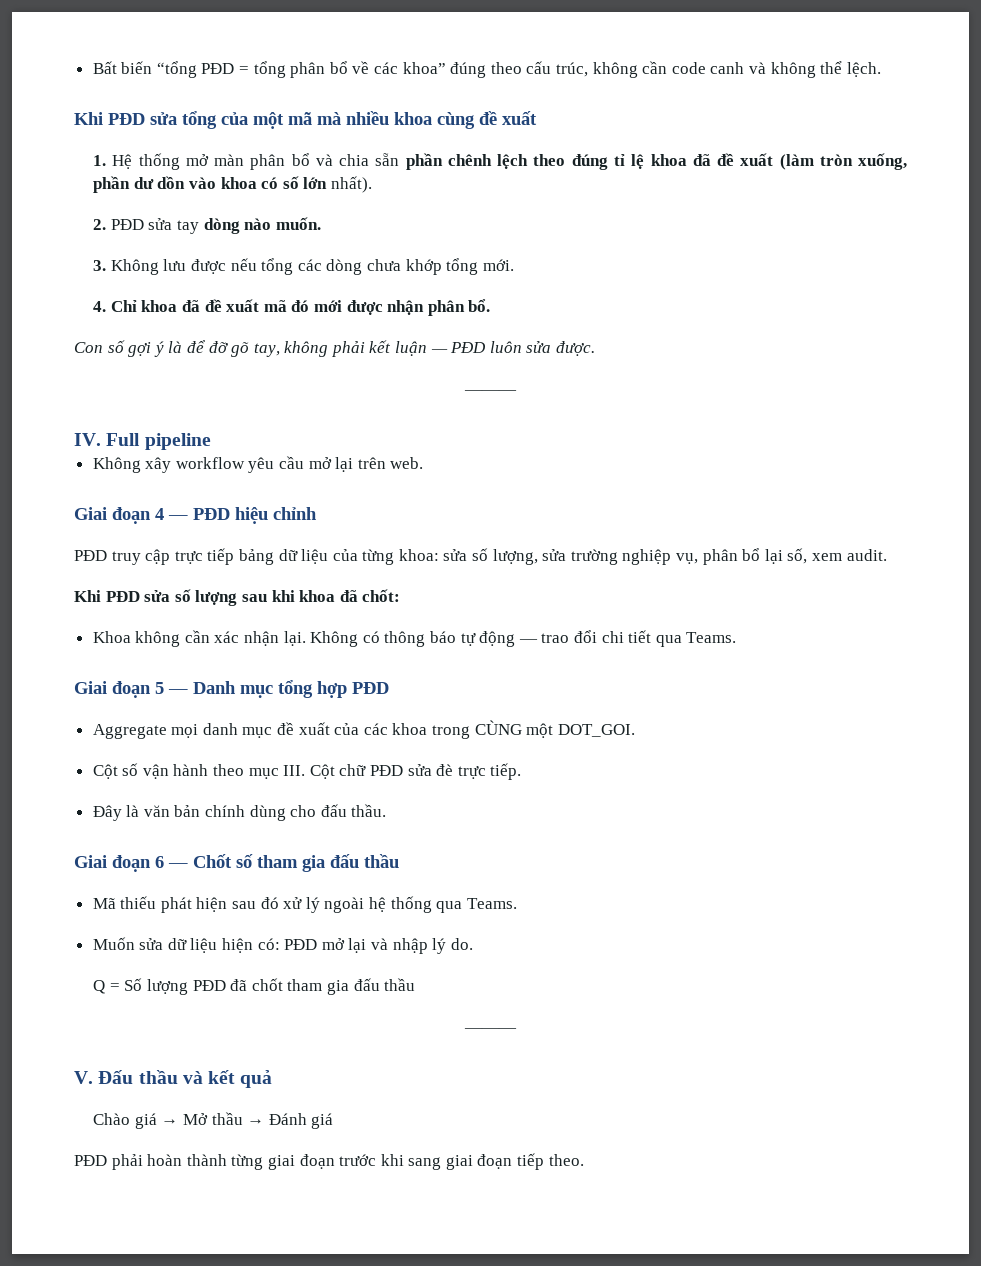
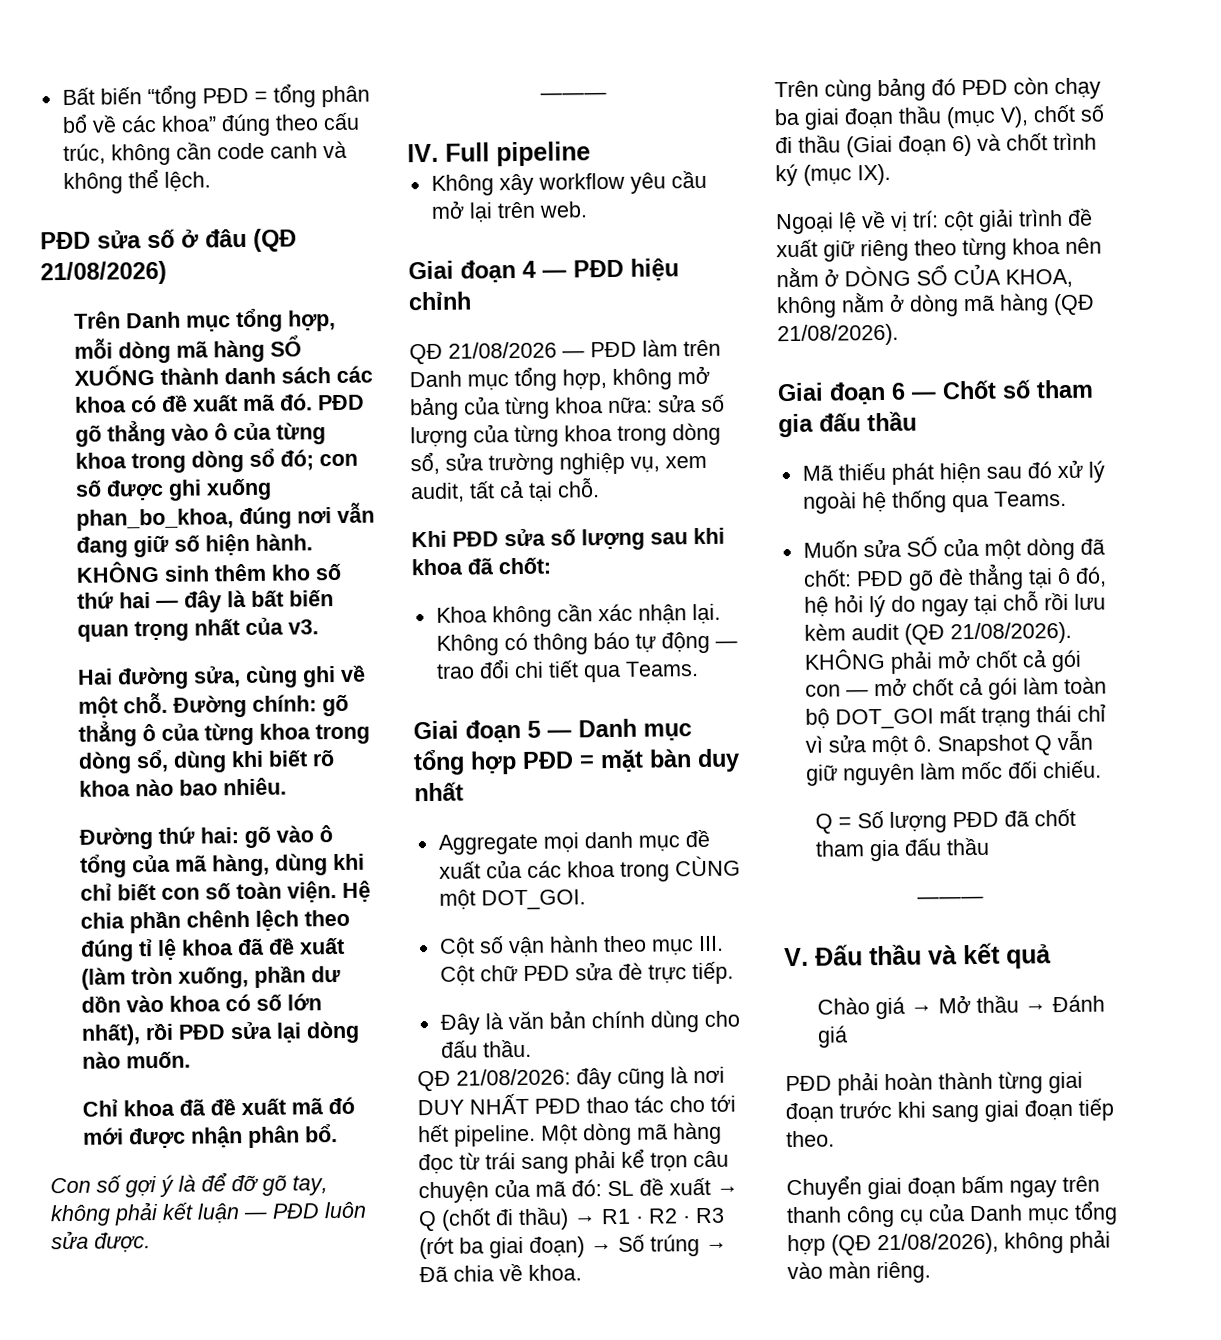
- Khi PĐD sửa tổng của một mã mà nhiều khoa cùng đề xuất
- 1. Hệ thống mở màn phân bổ và chia sẵn phần chênh lệch theo đúng tỉ lệ khoa đã đề xuất (làm tròn xuống, phần dư dồn vào khoa có số lớn nhất).
- 2. PĐD sửa tay dòng nào muốn.
+ PĐD sửa số ở đâu (QĐ 21/08/2026)
+ Trên Danh mục tổng hợp, mỗi dòng mã hàng SỔ XUỐNG thành danh sách các khoa có đề xuất mã đó. PĐD gõ thẳng vào ô của từng khoa trong dòng sổ đó; con số được ghi xuống phan_bo_khoa, đúng nơi vẫn đang giữ số hiện hành. KHÔNG sinh thêm kho số thứ hai — đây là bất biến quan trọng nhất của v3.
+ Hai đường sửa, cùng ghi về một chỗ. Đường chính: gõ thẳng ô của từng khoa trong dòng sổ, dùng khi biết rõ khoa nào bao nhiêu.
+ Đường thứ hai: gõ vào ô tổng của mã hàng, dùng khi chỉ biết con số toàn viện. Hệ chia phần chênh lệch theo đúng tỉ lệ khoa đã đề xuất (làm tròn xuống, phần dư dồn vào khoa có số lớn nhất), rồi PĐD sửa lại dòng nào muốn.
- 3. Không lưu được nếu tổng các dòng chưa khớp tổng mới.
- 4. Chỉ khoa đã đề xuất mã đó mới được nhận phân bổ.
+ Chỉ khoa đã đề xuất mã đó mới được nhận phân bổ.
- PĐD truy cập trực tiếp bảng dữ liệu của từng khoa: sửa số lượng, sửa trường nghiệp vụ, phân bổ lại số, xem audit.
+ QĐ 21/08/2026 — PĐD làm trên Danh mục tổng hợp, không mở bảng của từng khoa nữa: sửa số lượng của từng khoa trong dòng sổ, sửa trường nghiệp vụ, xem audit, tất cả tại chỗ.
- Giai đoạn 5 — Danh mục tổng hợp PĐD
+ Giai đoạn 5 — Danh mục tổng hợp PĐD = mặt bàn duy nhất
+ QĐ 21/08/2026: đây cũng là nơi DUY NHẤT PĐD thao tác cho tới hết pipeline. Một dòng mã hàng đọc từ trái sang phải kể trọn câu chuyện của mã đó: SL đề xuất → Q (chốt đi thầu) → R1 · R2 · R3 (rớt ba giai đoạn) → Số trúng → Đã chia về khoa.
+ Trên cùng bảng đó PĐD còn chạy ba giai đoạn thầu (mục V), chốt số đi thầu (Giai đoạn 6) và chốt trình ký (mục IX).
+ Ngoại lệ về vị trí: cột giải trình đề xuất giữ riêng theo từng khoa nên nằm ở DÒNG SỔ CỦA KHOA, không nằm ở dòng mã hàng (QĐ 21/08/2026).
- Muốn sửa dữ liệu hiện có: PĐD mở lại và nhập lý do.
+ Muốn sửa SỐ của một dòng đã chốt: PĐD gõ đè thẳng tại ô đó, hệ hỏi lý do ngay tại chỗ rồi lưu kèm audit (QĐ 21/08/2026). KHÔNG phải mở chốt cả gói con — mở chốt cả gói làm toàn bộ DOT_GOI mất trạng thái chỉ vì sửa một ô. Snapshot Q vẫn giữ nguyên làm mốc đối chiếu.
+ Chuyển giai đoạn bấm ngay trên thanh công cụ của Danh mục tổng hợp (QĐ 21/08/2026), không phải vào màn riêng.

